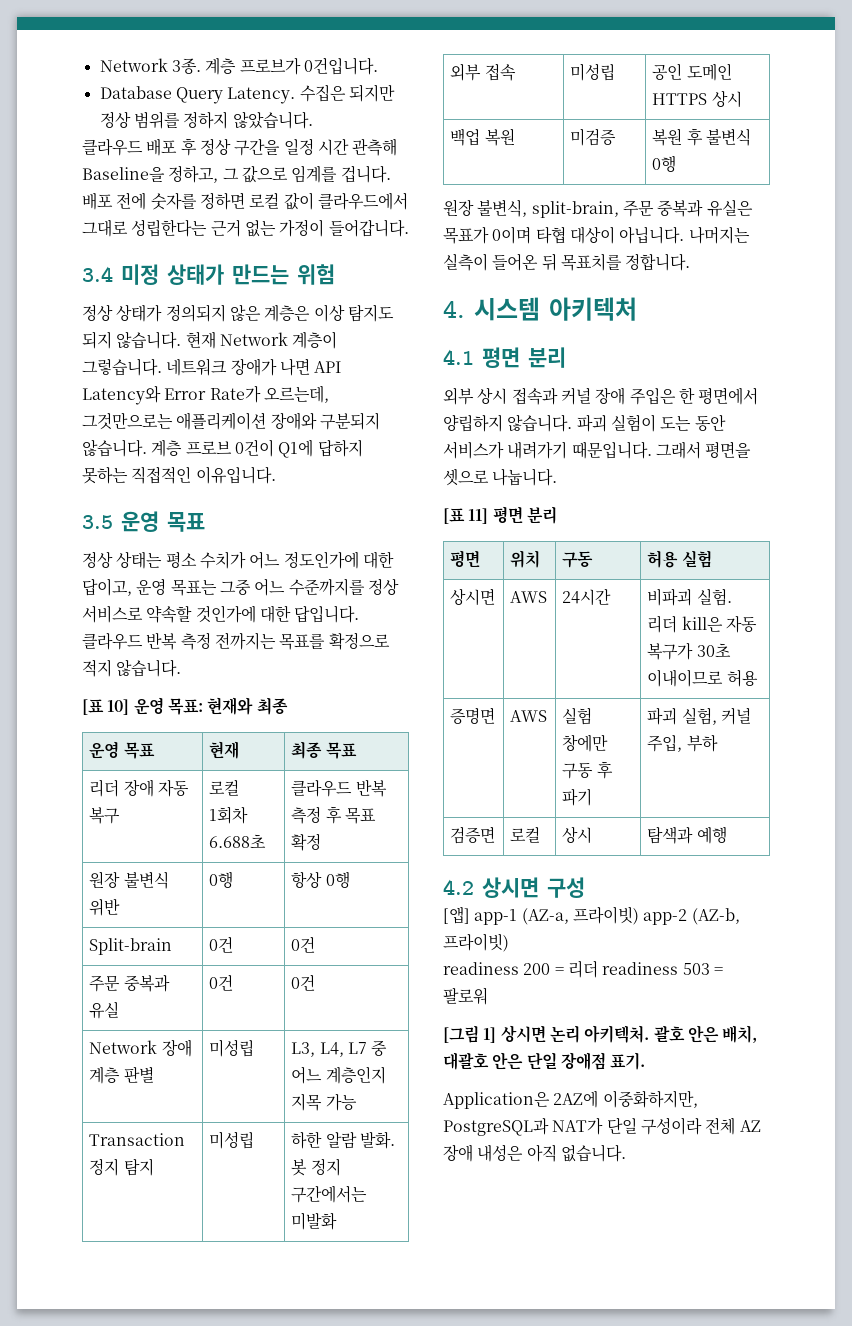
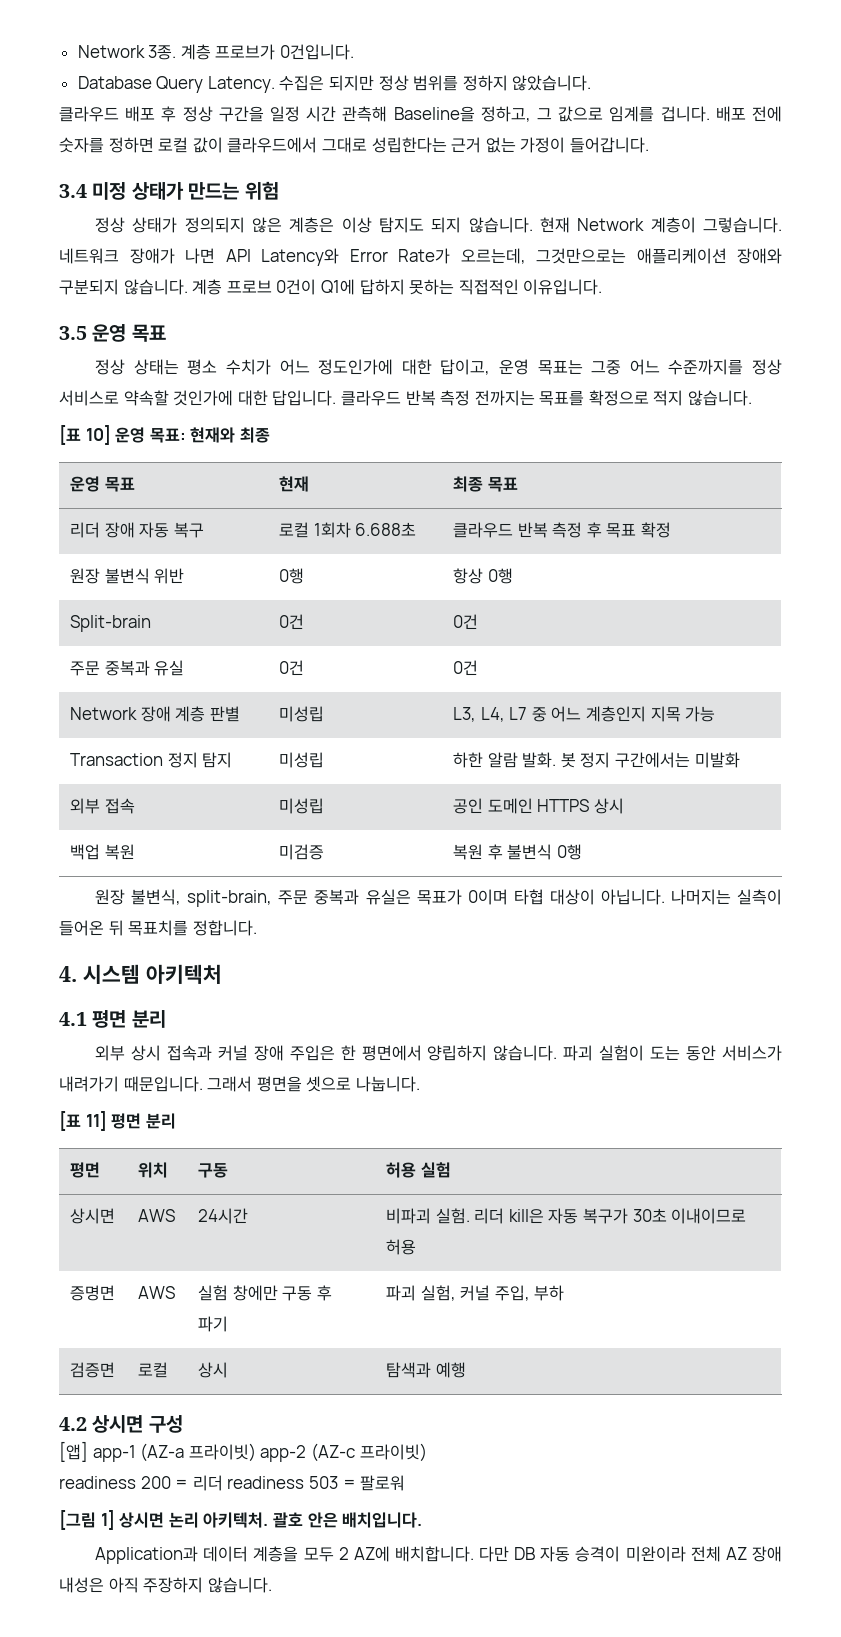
- [앱] app-1 (AZ-a, 프라이빗) app-2 (AZ-b, 프라이빗)
+ [앱] app-1 (AZ-a 프라이빗) app-2 (AZ-c 프라이빗)
- 괄호 안은 배치, 대괄호 안은 단일 장애점 표기.
- Application은 2AZ에 이중화하지만, PostgreSQL과 NAT가 단일 구성이라 전체 AZ 장애 내성은 아직 없습니다.
+ 괄호 안은 배치입니다.
+ Application과 데이터 계층을 모두 2 AZ에 배치합니다. 다만 DB 자동 승격이 미완이라 전체 AZ 장애 내성은 아직 주장하지 않습니다.

